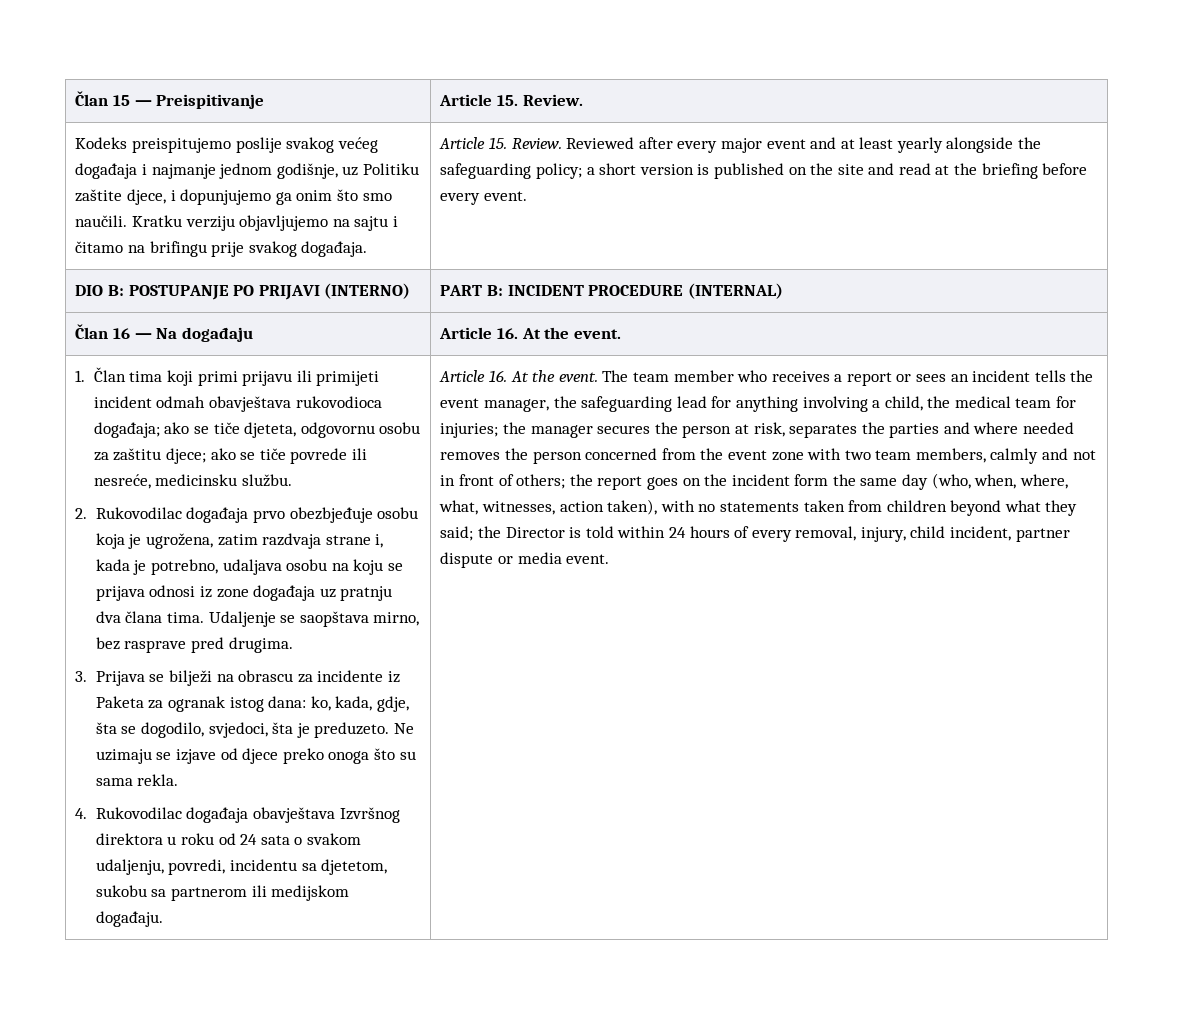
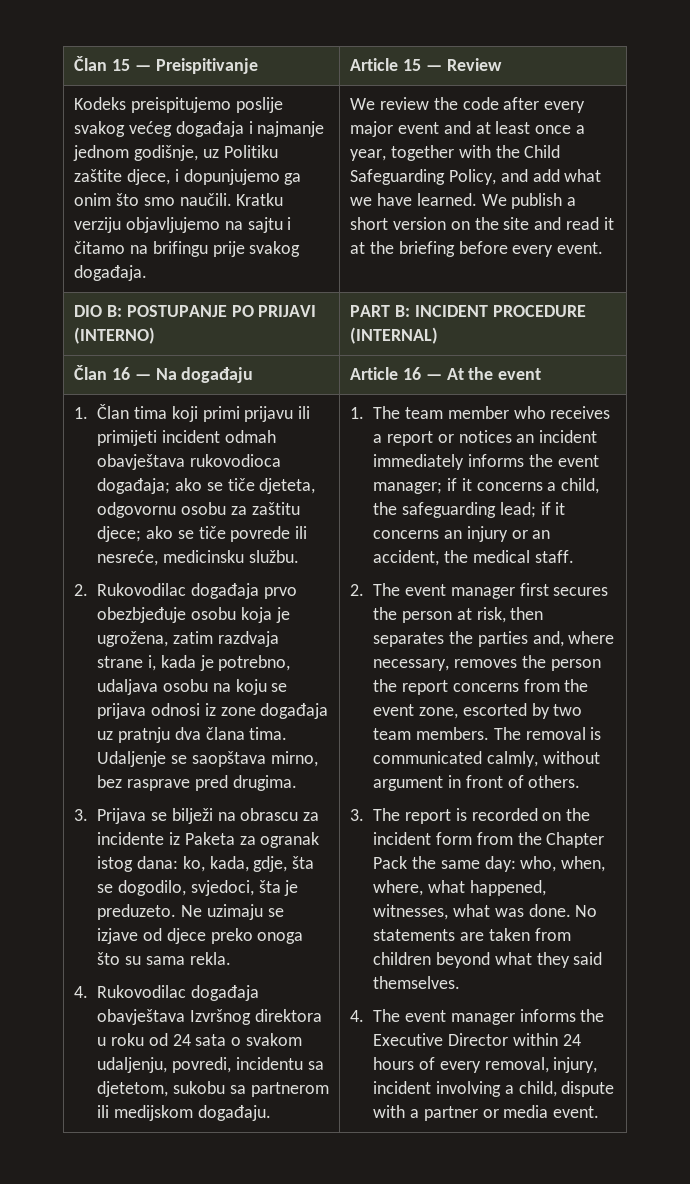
- Član 15 — Preispitivanje | Article 15. Review.
+ Član 15 — Preispitivanje | Article 15 — Review
- Article 15. Review. Reviewed after every major event and at least yearly alongside the safeguarding policy; a short version is published on the site and read at the briefing before every event.
+ We review the code after every major event and at least once a year, together with the Child Safeguarding Policy, and add what we have learned. We publish a short version on the site and read it at the briefing before every event.
- Član 16 — Na događaju | Article 16. At the event.
+ Član 16 — Na događaju | Article 16 — At the event
- Article 16. At the event. The team member who receives a report or sees an incident tells the event manager, the safeguarding lead for anything involving a child, the medical team for injuries; the manager secures the person at risk, separates the parties and where needed removes the person concerned from the event zone with two team members, calmly and not in front of others; the report goes on the incident form the same day (who, when, where, what, witnesses, action taken), with no statements taken from children beyond what they said; the Director is told within 24 hours of every removal, injury, child incident, partner dispute or media event.
+ 1. The team member who receives a report or notices an incident immediately informs the event manager; if it concerns a child, the safeguarding lead; if it concerns an injury or an accident, the medical staff.
+ 2. The event manager first secures the person at risk, then separates the parties and, where necessary, removes the person the report concerns from the event zone, escorted by two team members. The removal is communicated calmly, without argument in front of others.
+ 3. The report is recorded on the incident form from the Chapter Pack the same day: who, when, where, what happened, witnesses, what was done. No statements are taken from children beyond what they said themselves.
+ 4. The event manager informs the Executive Director within 24 hours of every removal, injury, incident involving a child, dispute with a partner or media event.

